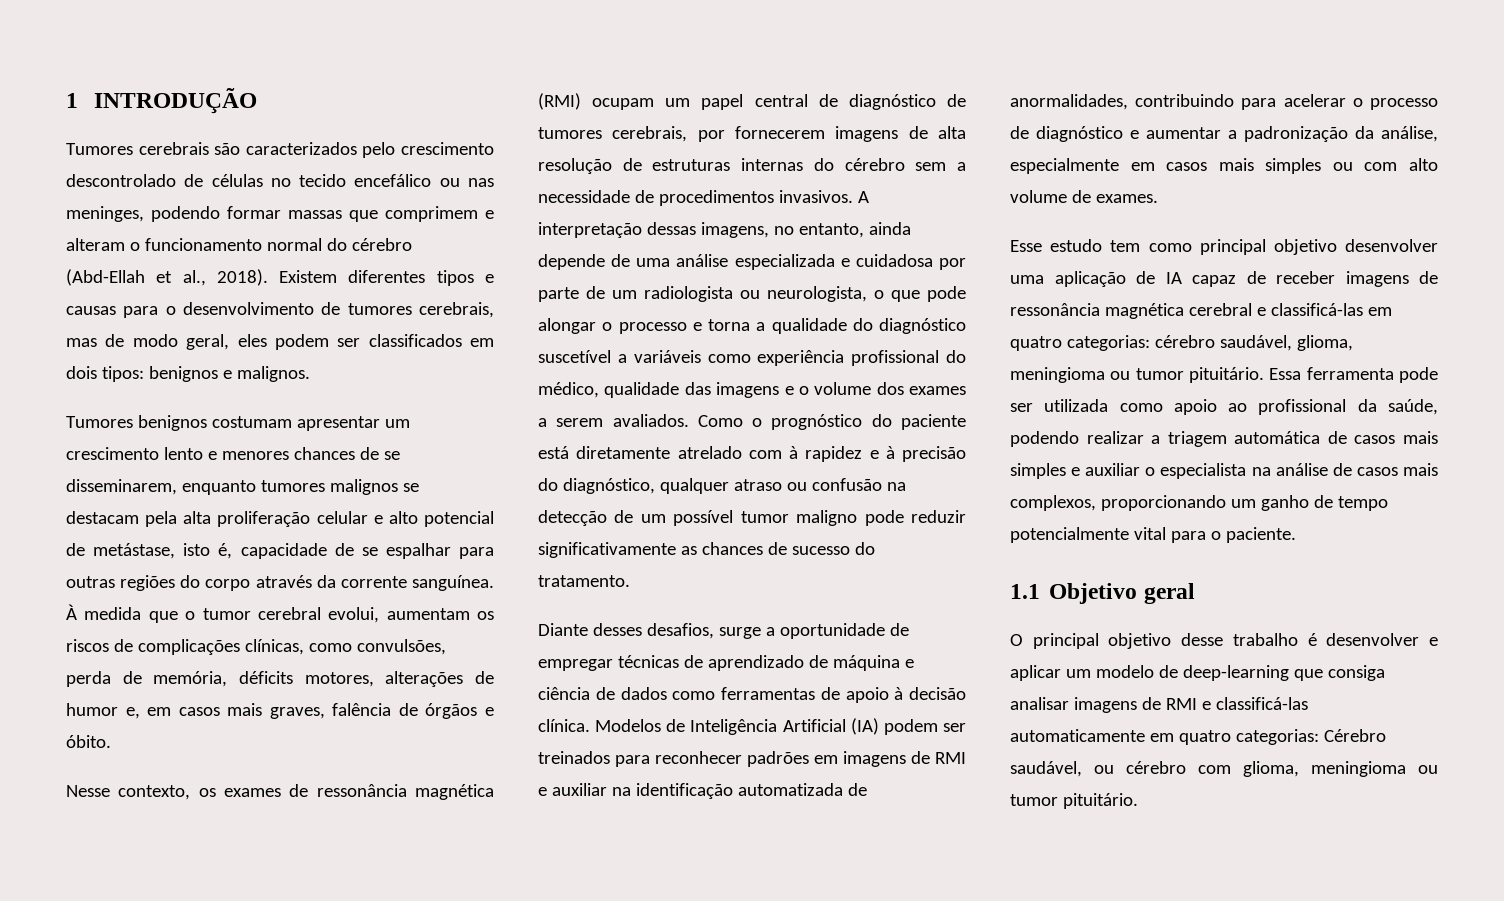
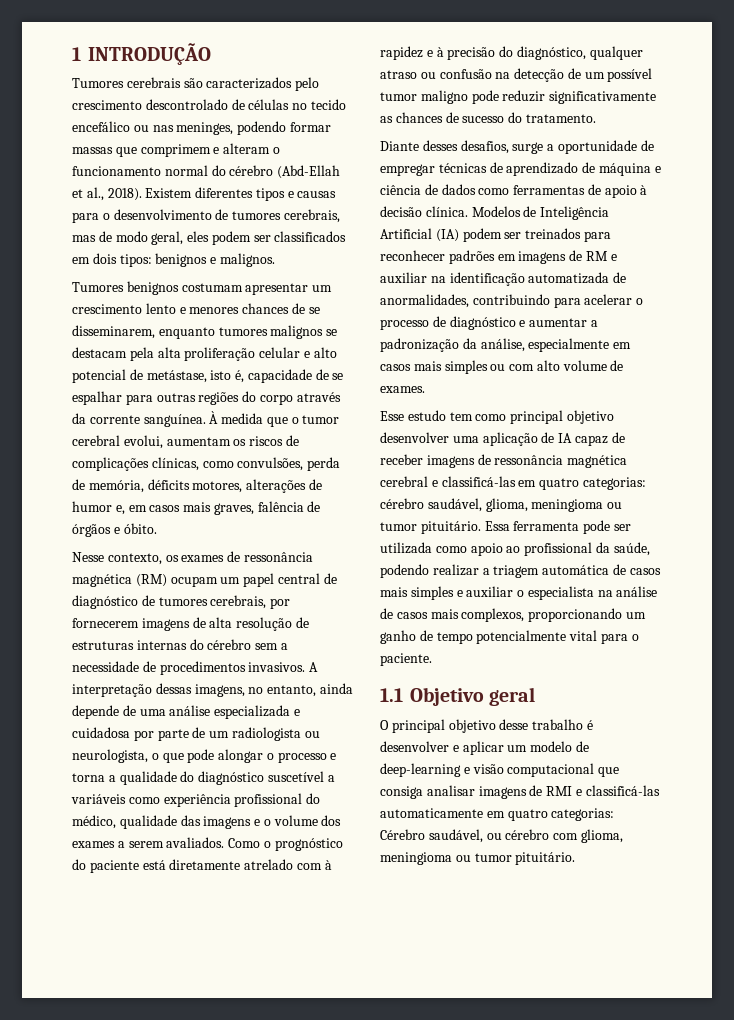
- Nesse contexto, os exames de ressonância magnética (RMI) ocupam um papel central de diagnóstico de tumores cerebrais, por fornecerem imagens de alta resolução de estruturas internas do cérebro sem a necessidade de procedimentos invasivos.
+ Nesse contexto, os exames de ressonância magnética (RM) ocupam um papel central de diagnóstico de tumores cerebrais, por fornecerem imagens de alta resolução de estruturas internas do cérebro sem a necessidade de procedimentos invasivos.
- Modelos de Inteligência Artificial (IA) podem ser treinados para reconhecer padrões em imagens de RMI e auxiliar na identificação automatizada de anormalidades, contribuindo para acelerar o processo de diagnóstico e aumentar a padronização da análise, especialmente em casos mais simples ou com alto volume de exames.
+ Modelos de Inteligência Artificial (IA) podem ser treinados para reconhecer padrões em imagens de RM e auxiliar na identificação automatizada de anormalidades, contribuindo para acelerar o processo de diagnóstico e aumentar a padronização da análise, especialmente em casos mais simples ou com alto volume de exames.
- O principal objetivo desse trabalho é desenvolver e aplicar um modelo de deep-learning que consiga analisar imagens de RMI e classificá-las automaticamente em quatro categorias: Cérebro saudável, ou cérebro com glioma, meningioma ou tumor pituitário.
+ O principal objetivo desse trabalho é desenvolver e aplicar um modelo de deep-learning e visão computacional que consiga analisar imagens de RMI e classificá-las automaticamente em quatro categorias: Cérebro saudável, ou cérebro com glioma, meningioma ou tumor pituitário.

